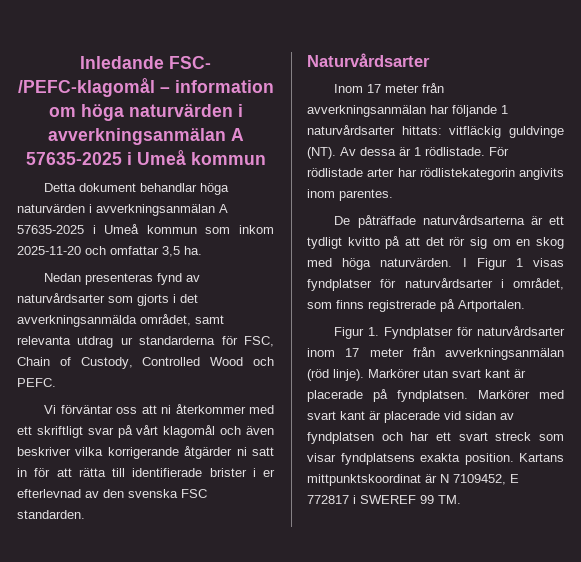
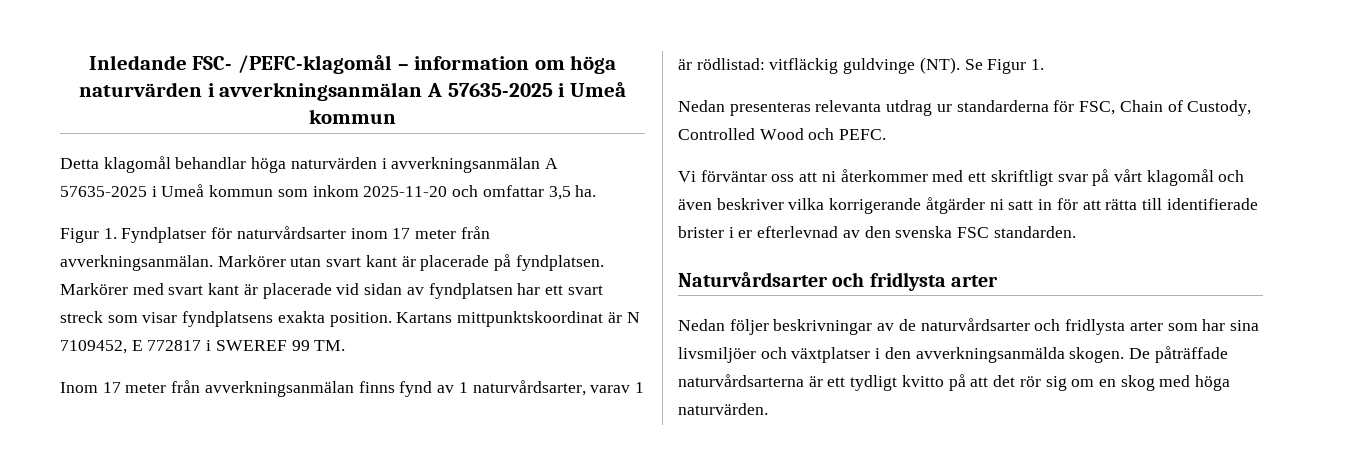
- Detta dokument behandlar höga naturvärden i avverkningsanmälan A 57635-2025 i Umeå kommun som inkom 2025-11-20 och omfattar 3,5 ha.
+ Detta klagomål behandlar höga naturvärden i avverkningsanmälan A 57635-2025 i Umeå kommun som inkom 2025-11-20 och omfattar 3,5 ha.
- Nedan presenteras fynd av naturvårdsarter som gjorts i det avverkningsanmälda området, samt relevanta utdrag ur standarderna för FSC, Chain of Custody, Controlled Wood och PEFC.
+ Figur 1. Fyndplatser för naturvårdsarter inom 17 meter från avverkningsanmälan. Markörer utan svart kant är placerade på fyndplatsen. Markörer med svart kant är placerade vid sidan av fyndplatsen har ett svart streck som visar fyndplatsens exakta position. Kartans mittpunktskoordinat är N 7109452, E 772817 i SWEREF 99 TM.
+ Inom 17 meter från avverkningsanmälan finns fynd av 1 naturvårdsarter, varav 1 är rödlistad: vitfläckig guldvinge (NT). Se Figur 1.
+ Nedan presenteras relevanta utdrag ur standarderna för FSC, Chain of Custody, Controlled Wood och PEFC.
- Naturvårdsarter
- Inom 17 meter från avverkningsanmälan har följande 1 naturvårdsarter hittats: vitfläckig guldvinge (NT). Av dessa är 1 rödlistade. För rödlistade arter har rödlistekategorin angivits inom parentes.
- De påträffade naturvårdsarterna är ett tydligt kvitto på att det rör sig om en skog med höga naturvärden. I Figur 1 visas fyndplatser för naturvårdsarter i området, som finns registrerade på Artportalen.
- Figur 1. Fyndplatser för naturvårdsarter inom 17 meter från avverkningsanmälan (röd linje). Markörer utan svart kant är placerade på fyndplatsen. Markörer med svart kant är placerade vid sidan av fyndplatsen och har ett svart streck som visar fyndplatsens exakta position. Kartans mittpunktskoordinat är N 7109452, E 772817 i SWEREF 99 TM.
+ Naturvårdsarter och fridlysta arter
+ Nedan följer beskrivningar av de naturvårdsarter och fridlysta arter som har sina livsmiljöer och växtplatser i den avverkningsanmälda skogen. De påträffade naturvårdsarterna är ett tydligt kvitto på att det rör sig om en skog med höga naturvärden.

